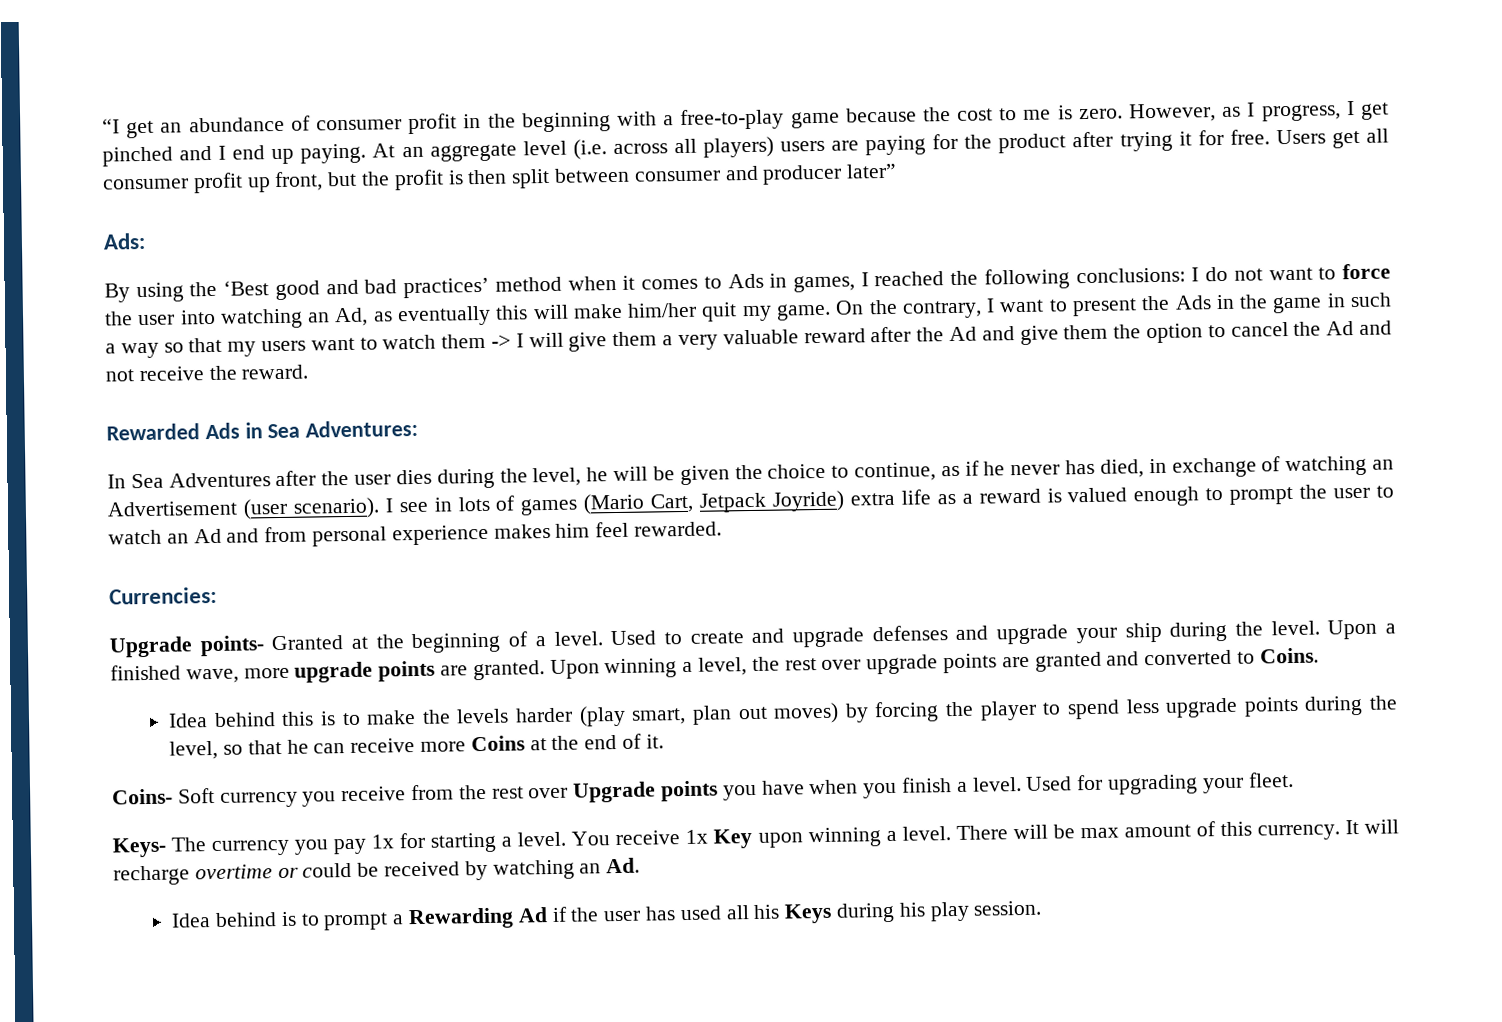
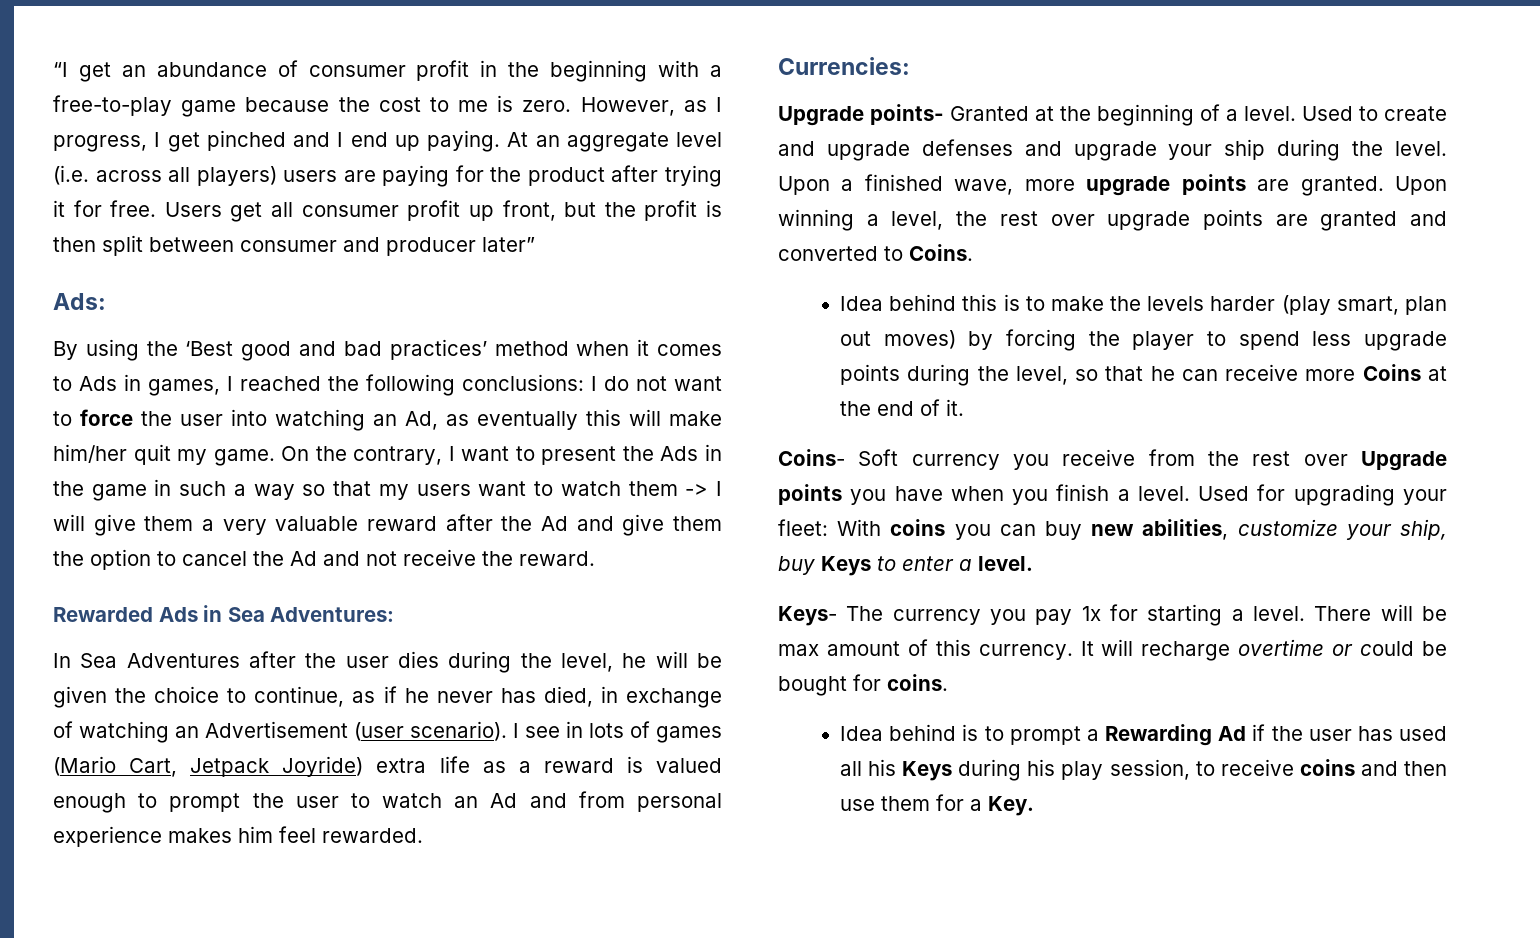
- Used for upgrading your fleet.
+ Used for upgrading your fleet: With coins you can buy new abilities, customize your ship, buy Keys to enter a level.
- You receive 1x Key upon winning a level.
- It will recharge overtime or could be received by watching an Ad.
+ It will recharge overtime or could be bought for coins.
- Idea behind is to prompt a Rewarding Ad if the user has used all his Keys during his play session.
+ Idea behind is to prompt a Rewarding Ad if the user has used all his Keys during his play session, to receive coins and then use them for a Key.

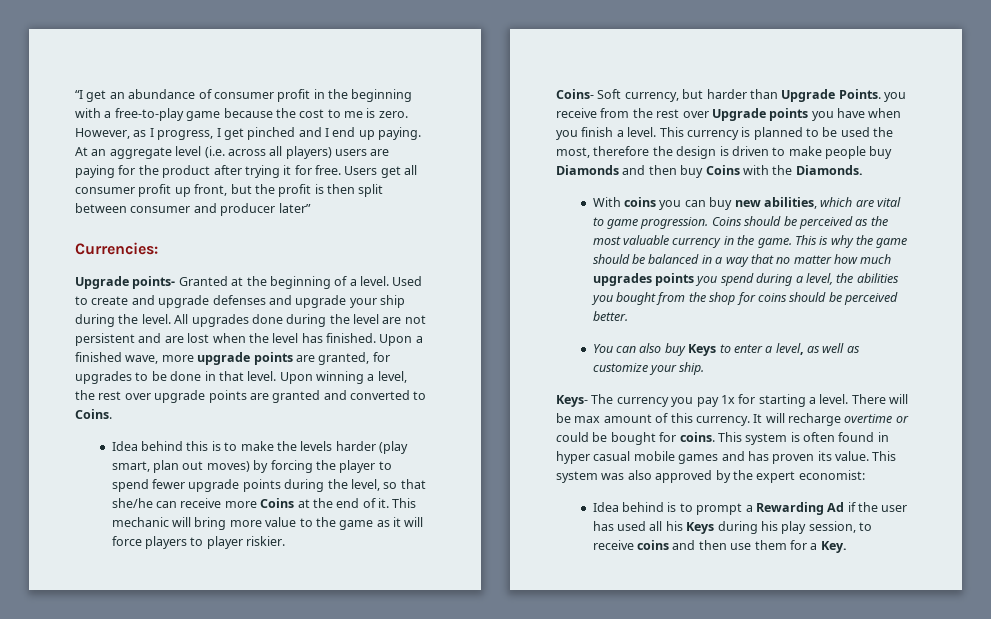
- Ads:
- By using the ‘Best good and bad practices’ method when it comes to Ads in games, I reached the following conclusions: I do not want to force the user into watching an Ad, as eventually this will make him/her quit my game. On the contrary, I want to present the Ads in the game in such a way so that my users want to watch them -> I will give them a very valuable reward after the Ad and give them the option to cancel the Ad and not receive the reward.
- Rewarded Ads in Sea Adventures:
- In Sea Adventures after the user dies during the level, he will be given the choice to continue, as if he never has died, in exchange of watching an Advertisement (user scenario). I see in lots of games (Mario Cart, Jetpack Joyride) extra life as a reward is valued enough to prompt the user to watch an Ad and from personal experience makes him feel rewarded.
+ All upgrades done during the level are not persistent and are lost when the level has finished.
- Upon a finished wave, more upgrade points are granted.
+ Upon a finished wave, more upgrade points are granted, for upgrades to be done in that level.
- Idea behind this is to make the levels harder (play smart, plan out moves) by forcing the player to spend less upgrade points during the level, so that he can receive more Coins at the end of it.
- Coins- Soft currency you receive from the rest over Upgrade points you have when you finish a level.
+ Idea behind this is to make the levels harder (play smart, plan out moves) by forcing the player to spend fewer upgrade points during the level, so that she/he can receive more Coins at the end of it. This mechanic will bring more value to the game as it will force players to player riskier.
+ Coins- Soft currency, but harder than Upgrade Points. you receive from the rest over Upgrade points you have when you finish a level.
- Used for upgrading your fleet: With coins you can buy new abilities, customize your ship, buy Keys to enter a level.
+ This currency is planned to be used the most, therefore the design is driven to make people buy Diamonds and then buy Coins with the Diamonds.
+ With coins you can buy new abilities, which are vital to game progression. Coins should be perceived as the most valuable currency in the game. This is why the game should be balanced in a way that no matter how much upgrades points you spend during a level, the abilities you bought from the shop for coins should be perceived better.
+ You can also buy Keys to enter a level, as well as customize your ship.
+ This system is often found in hyper casual mobile games and has proven its value. This system was also approved by the expert economist:

